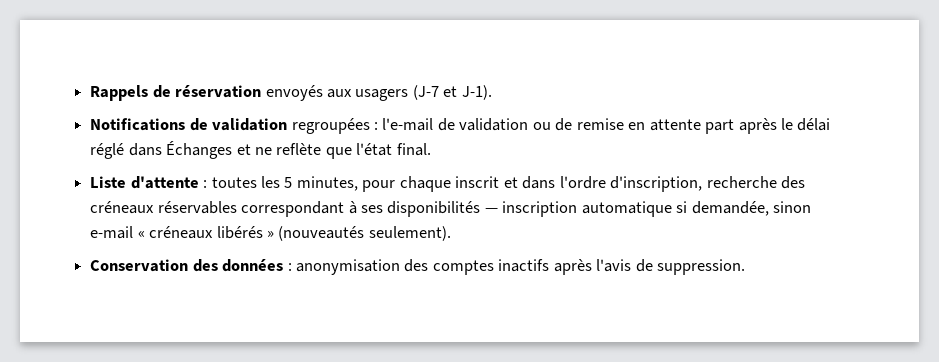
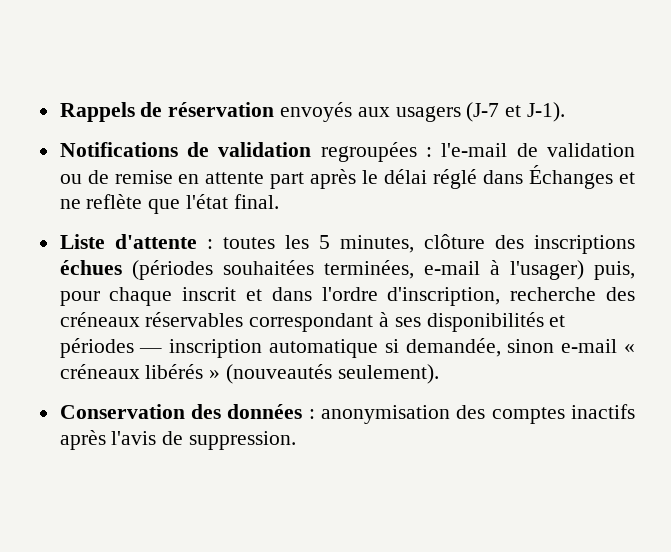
- Liste d'attente : toutes les 5 minutes, pour chaque inscrit et dans l'ordre d'inscription, recherche des créneaux réservables correspondant à ses disponibilités — inscription automatique si demandée, sinon e-mail « créneaux libérés » (nouveautés seulement).
+ Liste d'attente : toutes les 5 minutes, clôture des inscriptions échues (périodes souhaitées terminées, e-mail à l'usager) puis, pour chaque inscrit et dans l'ordre d'inscription, recherche des créneaux réservables correspondant à ses disponibilités et périodes — inscription automatique si demandée, sinon e-mail « créneaux libérés » (nouveautés seulement).

